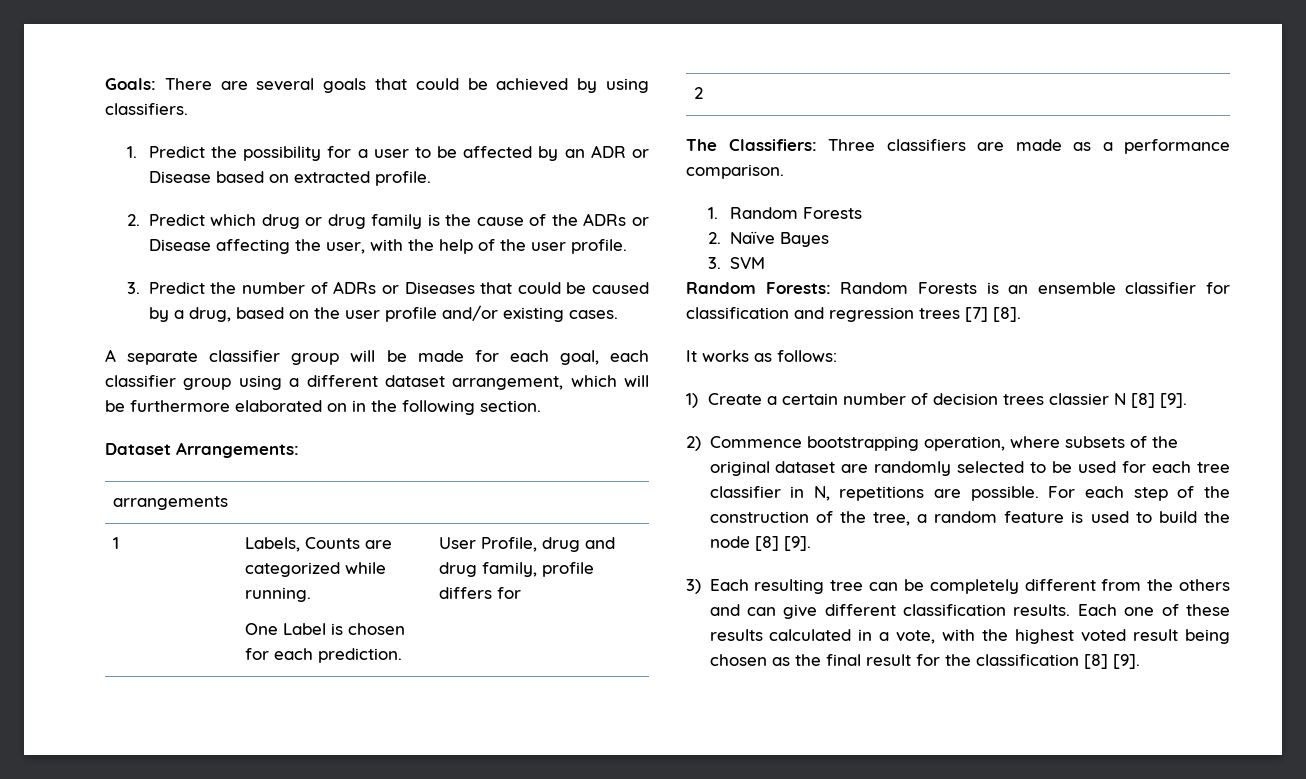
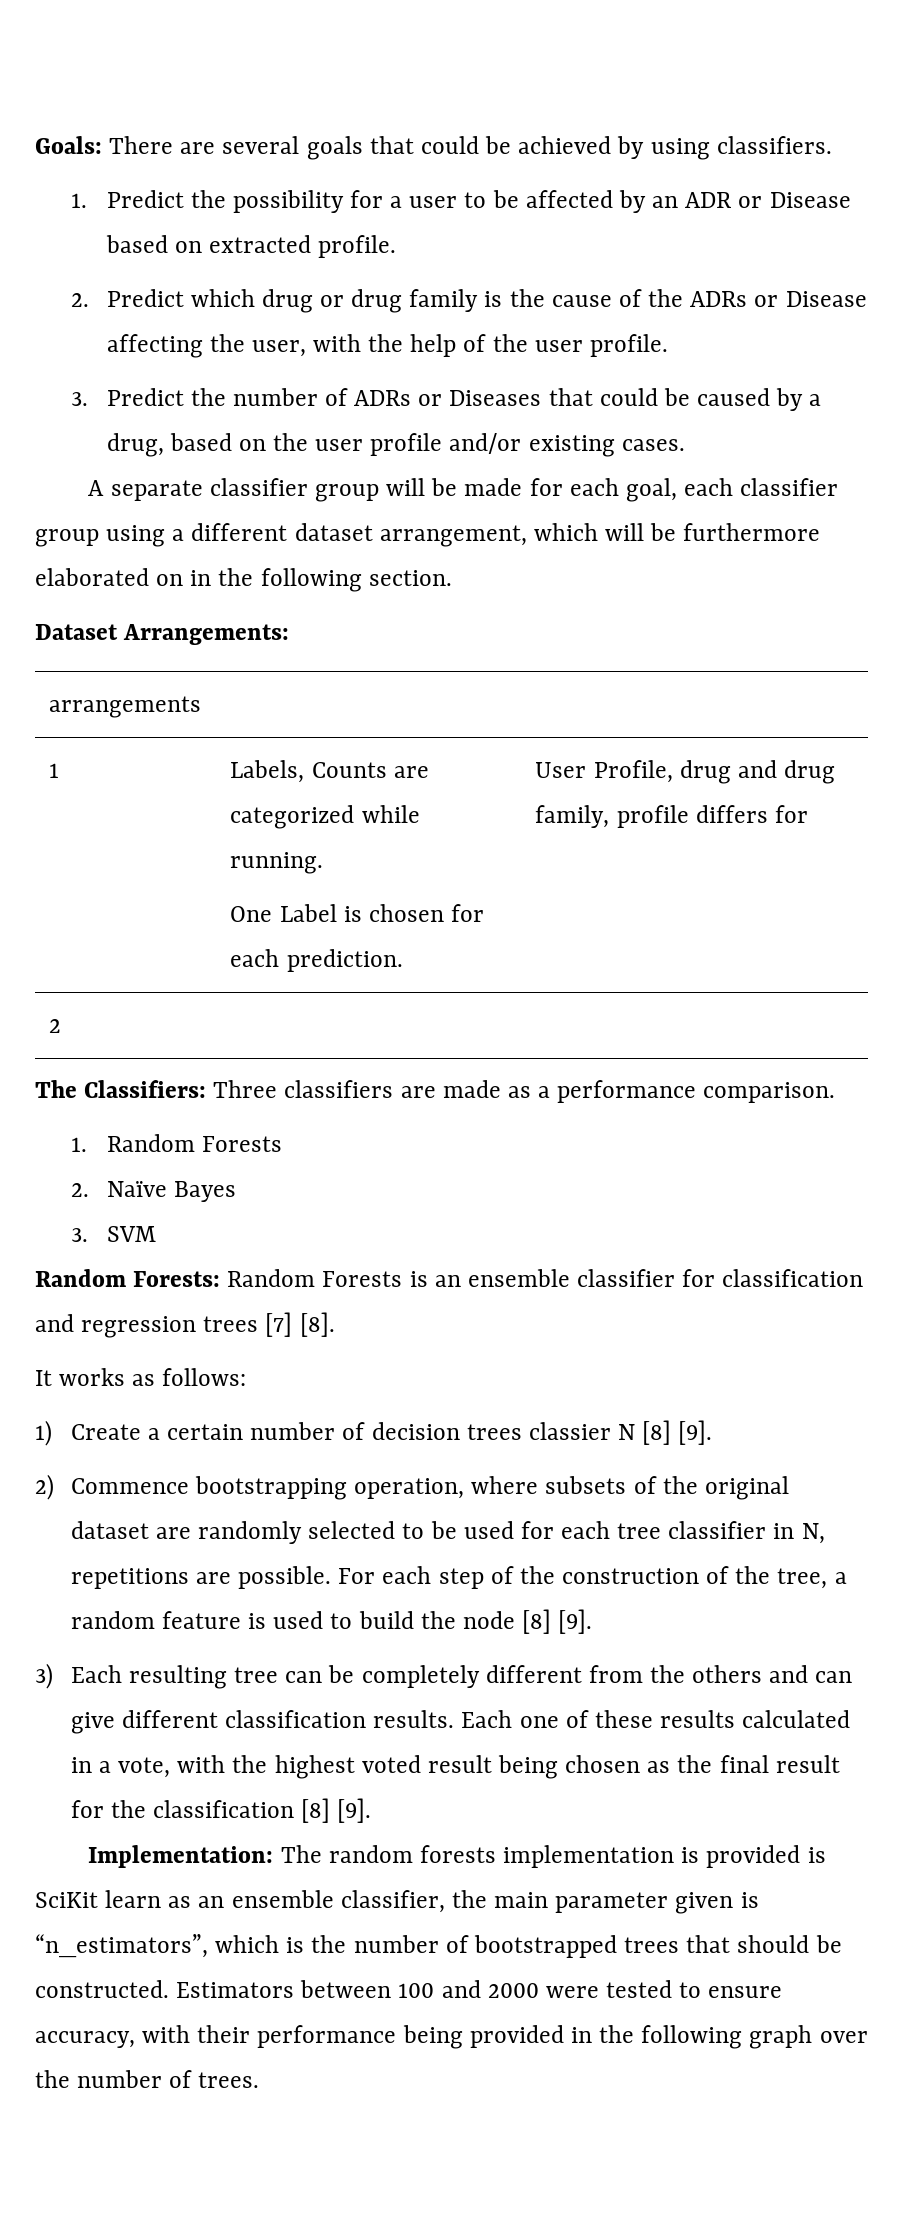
+ Implementation: The random forests implementation is provided is SciKit learn as an ensemble classifier, the main parameter given is “n_estimators”, which is the number of bootstrapped trees that should be constructed. Estimators between 100 and 2000 were tested to ensure accuracy, with their performance being provided in the following graph over the number of trees.

